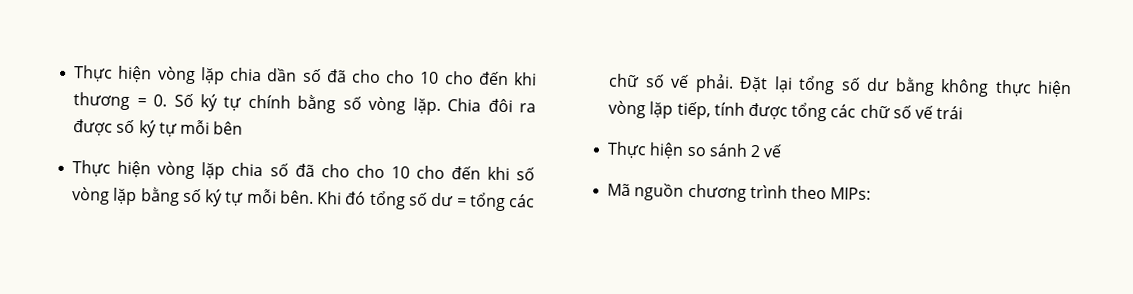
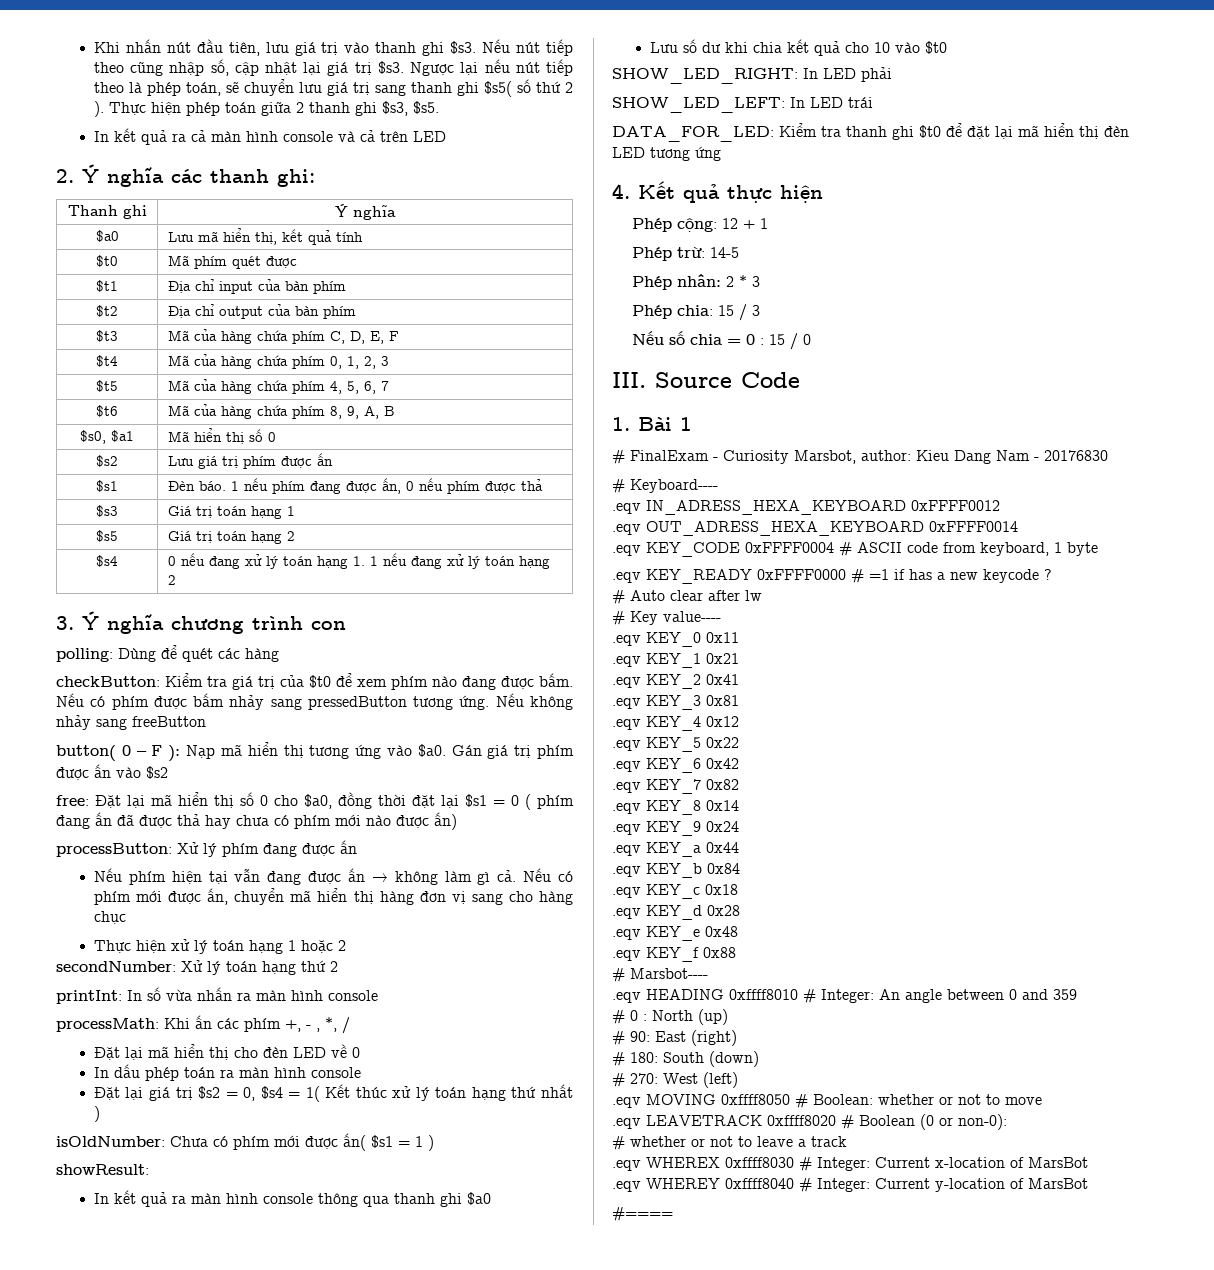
- Thực hiện vòng lặp chia dần số đã cho cho 10 cho đến khi thương = 0. Số ký tự chính bằng số vòng lặp. Chia đôi ra được số ký tự mỗi bên
- Thực hiện vòng lặp chia số đã cho cho 10 cho đến khi số vòng lặp bằng số ký tự mỗi bên. Khi đó tổng số dư = tổng các chữ số vế phải. Đặt lại tổng số dư bằng không thực hiện vòng lặp tiếp, tính được tổng các chữ số vế trái
- Thực hiện so sánh 2 vế
- Mã nguồn chương trình theo MIPs:
+ Khi nhấn nút đầu tiên, lưu giá trị vào thanh ghi $s3. Nếu nút tiếp theo cũng nhập số, cập nhật lại giá trị $s3. Ngược lại nếu nút tiếp theo là phép toán, sẽ chuyển lưu giá trị sang thanh ghi $s5( số thứ 2 ). Thực hiện phép toán giữa 2 thanh ghi $s3, $s5.
+ In kết quả ra cả màn hình console và cả trên LED
+ 2. Ý nghĩa các thanh ghi:
+ Thanh ghi | Ý nghĩa
+ $a0 | Lưu mã hiển thị, kết quả tính
+ $t0 | Mã phím quét được
+ $t1 | Địa chỉ input của bàn phím
+ $t2 | Địa chỉ output của bàn phím
+ $t3 | Mã của hàng chứa phím C, D, E, F
+ $t4 | Mã của hàng chứa phím 0, 1, 2, 3
+ $t5 | Mã của hàng chứa phím 4, 5, 6, 7
+ $t6 | Mã của hàng chứa phím 8, 9, A, B
+ $s0, $a1 | Mã hiển thị số 0
+ $s2 | Lưu giá trị phím được ấn
+ $s1 | Đèn báo. 1 nếu phím đang được ấn, 0 nếu phím được thả
+ $s3 | Giá trị toán hạng 1
+ $s5 | Giá trị toán hạng 2
+ $s4 | 0 nếu đang xử lý toán hạng 1. 1 nếu đang xử lý toán hạng 2
+ 3. Ý nghĩa chương trình con
+ polling: Dùng để quét các hàng
+ checkButton: Kiểm tra giá trị của $t0 để xem phím nào đang được bấm. Nếu có phím được bấm nhảy sang pressedButton tương ứng. Nếu không nhảy sang freeButton
+ button( 0 – F ): Nạp mã hiển thị tương ứng vào $a0. Gán giá trị phím được ấn vào $s2
+ free: Đặt lại mã hiển thị số 0 cho $a0, đồng thời đặt lại $s1 = 0 ( phím đang ấn đã được thả hay chưa có phím mới nào được ấn)
+ processButton: Xử lý phím đang được ấn
+ Nếu phím hiện tại vẫn đang được ấn → không làm gì cả. Nếu có phím mới được ấn, chuyển mã hiển thị hàng đơn vị sang cho hàng chục
+ Thực hiện xử lý toán hạng 1 hoặc 2
+ secondNumber: Xử lý toán hạng thứ 2
+ printInt: In số vừa nhấn ra màn hình console
+ processMath: Khi ấn các phím +, - , *, /
+ Đặt lại mã hiển thị cho đèn LED về 0
+ In dấu phép toán ra màn hình console
+ Đặt lại giá trị $s2 = 0, $s4 = 1( Kết thúc xử lý toán hạng thứ nhất )
+ isOldNumber: Chưa có phím mới được ấn( $s1 = 1 )
+ showResult:
+ In kết quả ra màn hình console thông qua thanh ghi $a0
+ Lưu số dư khi chia kết quả cho 10 vào $t0
+ SHOW_LED_RIGHT: In LED phải
+ SHOW_LED_LEFT: In LED trái
+ DATA_FOR_LED: Kiểm tra thanh ghi $t0 để đặt lại mã hiển thị đèn LED tương ứng
+ 4. Kết quả thực hiện
+ Phép cộng: 12 + 1
+ Phép trừ: 14-5
+ Phép nhân: 2 * 3
+ Phép chia: 15 / 3
+ Nếu số chia = 0 : 15 / 0
+ III. Source Code
+ 1. Bài 1
+ # FinalExam - Curiosity Marsbot, author: Kieu Dang Nam - 20176830
+ # Keyboard----
+ .eqv IN_ADRESS_HEXA_KEYBOARD 0xFFFF0012
+ .eqv OUT_ADRESS_HEXA_KEYBOARD 0xFFFF0014
+ .eqv KEY_CODE 0xFFFF0004 # ASCII code from keyboard, 1 byte
+ .eqv KEY_READY 0xFFFF0000 # =1 if has a new keycode ?
+ # Auto clear after lw
+ # Key value----
+ .eqv KEY_0 0x11
+ .eqv KEY_1 0x21
+ .eqv KEY_2 0x41
+ .eqv KEY_3 0x81
+ .eqv KEY_4 0x12
+ .eqv KEY_5 0x22
+ .eqv KEY_6 0x42
+ .eqv KEY_7 0x82
+ .eqv KEY_8 0x14
+ .eqv KEY_9 0x24
+ .eqv KEY_a 0x44
+ .eqv KEY_b 0x84
+ .eqv KEY_c 0x18
+ .eqv KEY_d 0x28
+ .eqv KEY_e 0x48
+ .eqv KEY_f 0x88
+ # Marsbot----
+ .eqv HEADING 0xffff8010 # Integer: An angle between 0 and 359
+ # 0 : North (up)
+ # 90: East (right)
+ # 180: South (down)
+ # 270: West (left)
+ .eqv MOVING 0xffff8050 # Boolean: whether or not to move
+ .eqv LEAVETRACK 0xffff8020 # Boolean (0 or non-0):
+ # whether or not to leave a track
+ .eqv WHEREX 0xffff8030 # Integer: Current x-location of MarsBot
+ .eqv WHEREY 0xffff8040 # Integer: Current y-location of MarsBot
+ #====

